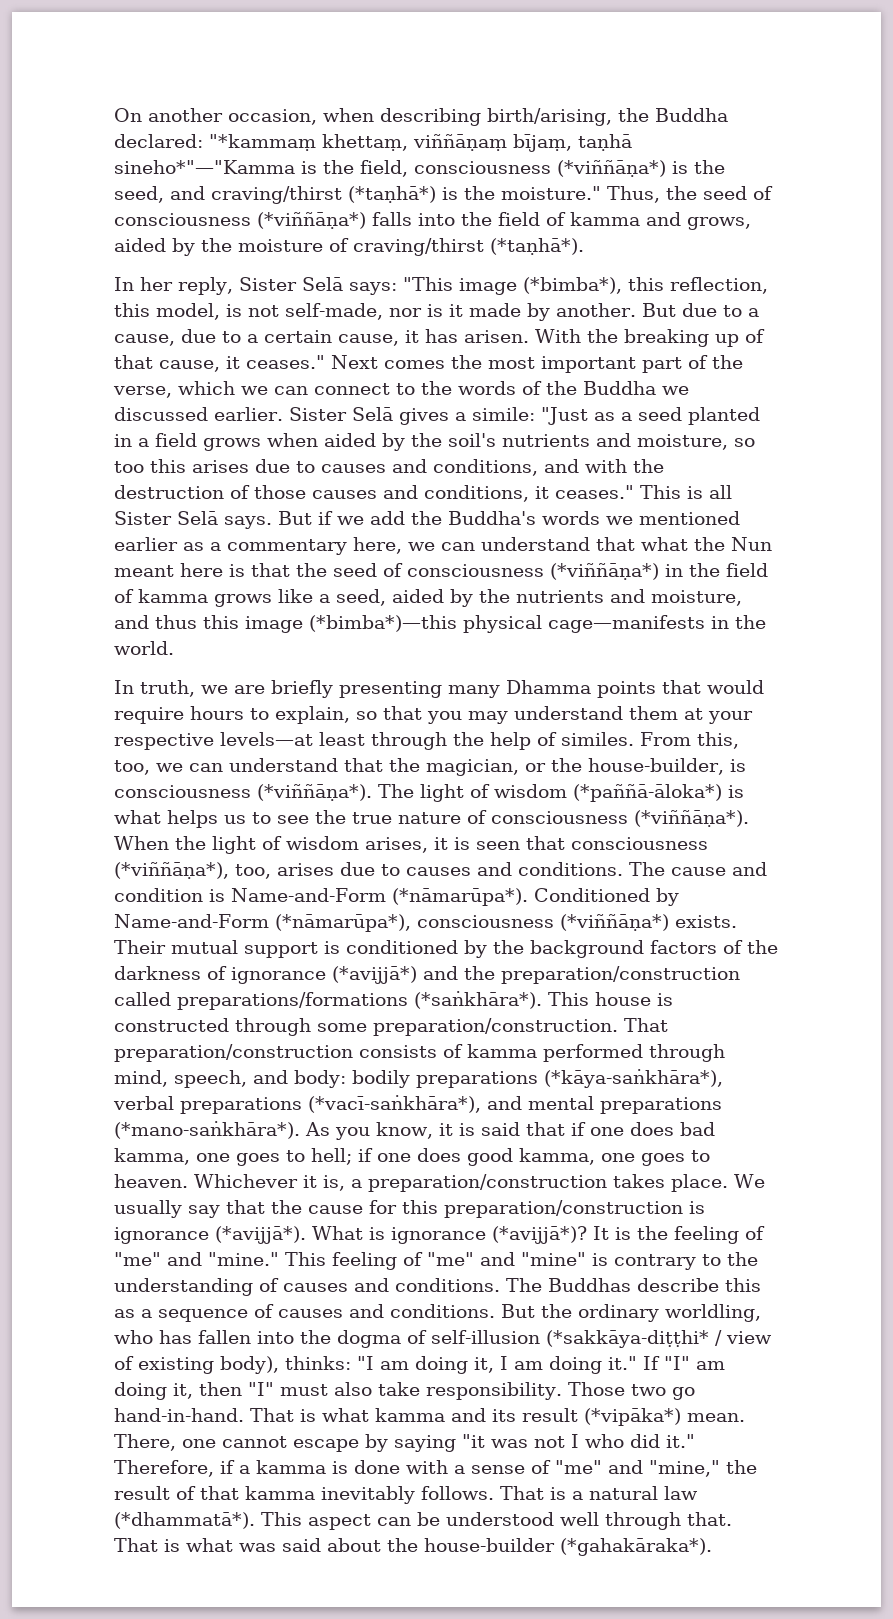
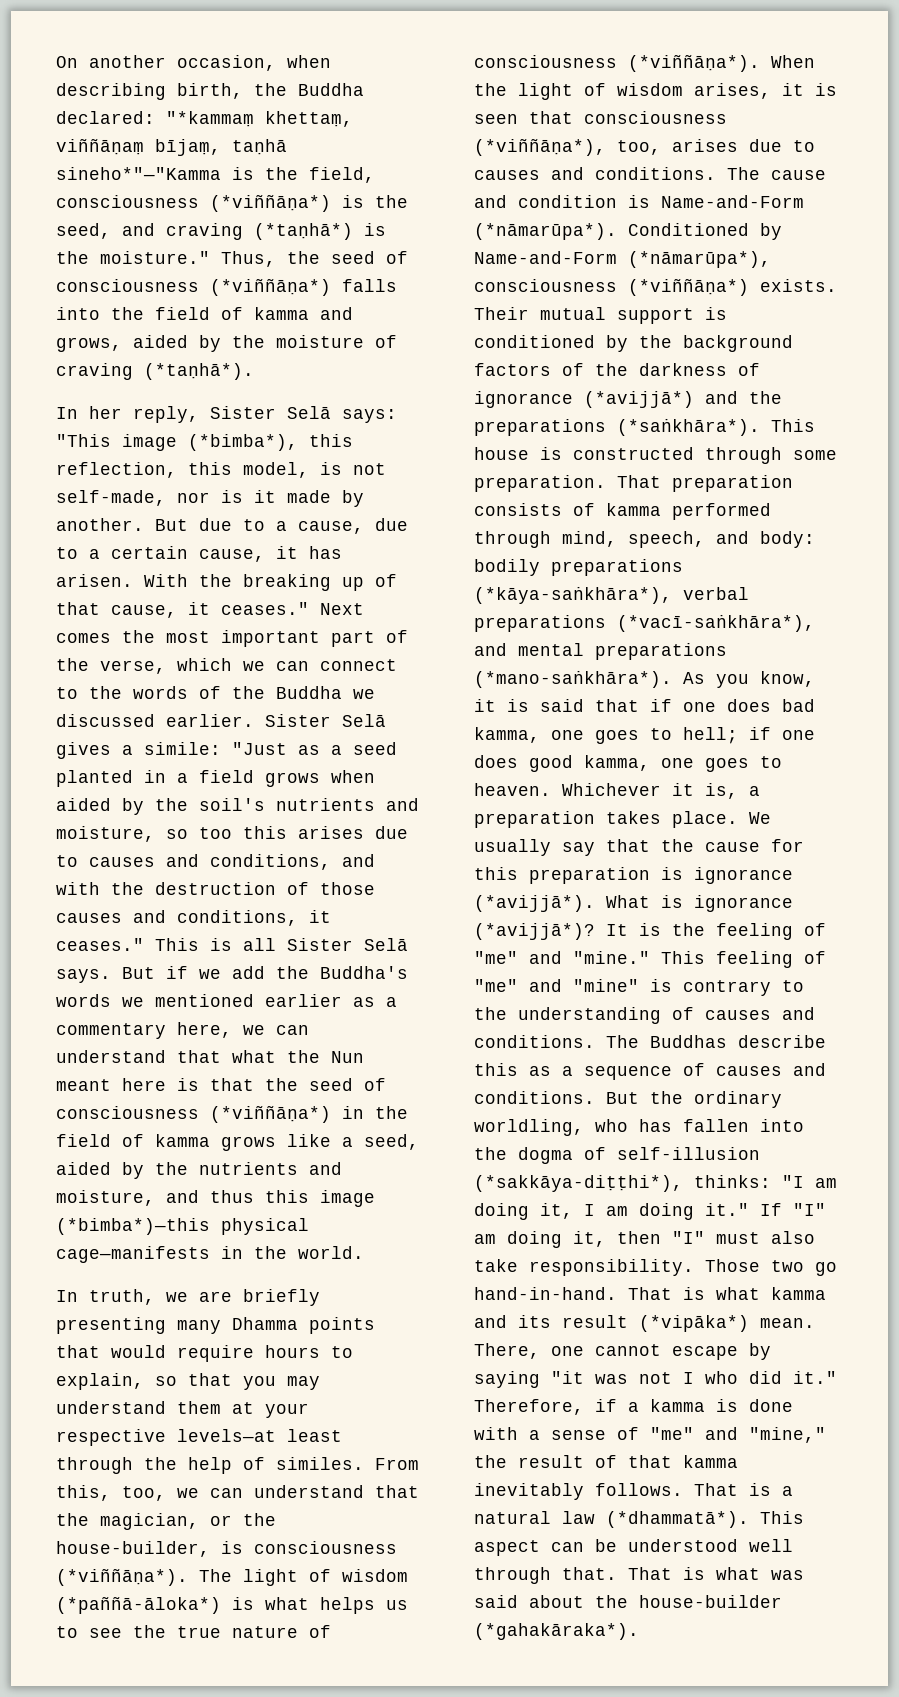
- On another occasion, when describing birth/arising, the Buddha declared: "*kammaṃ khettaṃ, viññāṇaṃ bījaṃ, taṇhā sineho*"—"Kamma is the field, consciousness (*viññāṇa*) is the seed, and craving/thirst (*taṇhā*) is the moisture."
+ On another occasion, when describing birth, the Buddha declared: "*kammaṃ khettaṃ, viññāṇaṃ bījaṃ, taṇhā sineho*"—"Kamma is the field, consciousness (*viññāṇa*) is the seed, and craving (*taṇhā*) is the moisture."
- Thus, the seed of consciousness (*viññāṇa*) falls into the field of kamma and grows, aided by the moisture of craving/thirst (*taṇhā*).
+ Thus, the seed of consciousness (*viññāṇa*) falls into the field of kamma and grows, aided by the moisture of craving (*taṇhā*).
- Their mutual support is conditioned by the background factors of the darkness of ignorance (*avijjā*) and the preparation/construction called preparations/formations (*saṅkhāra*).
+ Their mutual support is conditioned by the background factors of the darkness of ignorance (*avijjā*) and the preparations (*saṅkhāra*).
- This house is constructed through some preparation/construction. That preparation/construction consists of kamma performed through mind, speech, and body: bodily preparations (*kāya-saṅkhāra*), verbal preparations (*vacī-saṅkhāra*), and mental preparations (*mano-saṅkhāra*).
+ This house is constructed through some preparation. That preparation consists of kamma performed through mind, speech, and body: bodily preparations (*kāya-saṅkhāra*), verbal preparations (*vacī-saṅkhāra*), and mental preparations (*mano-saṅkhāra*).
- Whichever it is, a preparation/construction takes place.
+ Whichever it is, a preparation takes place.
- We usually say that the cause for this preparation/construction is ignorance (*avijjā*).
+ We usually say that the cause for this preparation is ignorance (*avijjā*).
- But the ordinary worldling, who has fallen into the dogma of self-illusion (*sakkāya-diṭṭhi* / view of existing body), thinks: "I am doing it, I am doing it."
+ But the ordinary worldling, who has fallen into the dogma of self-illusion (*sakkāya-diṭṭhi*), thinks: "I am doing it, I am doing it."

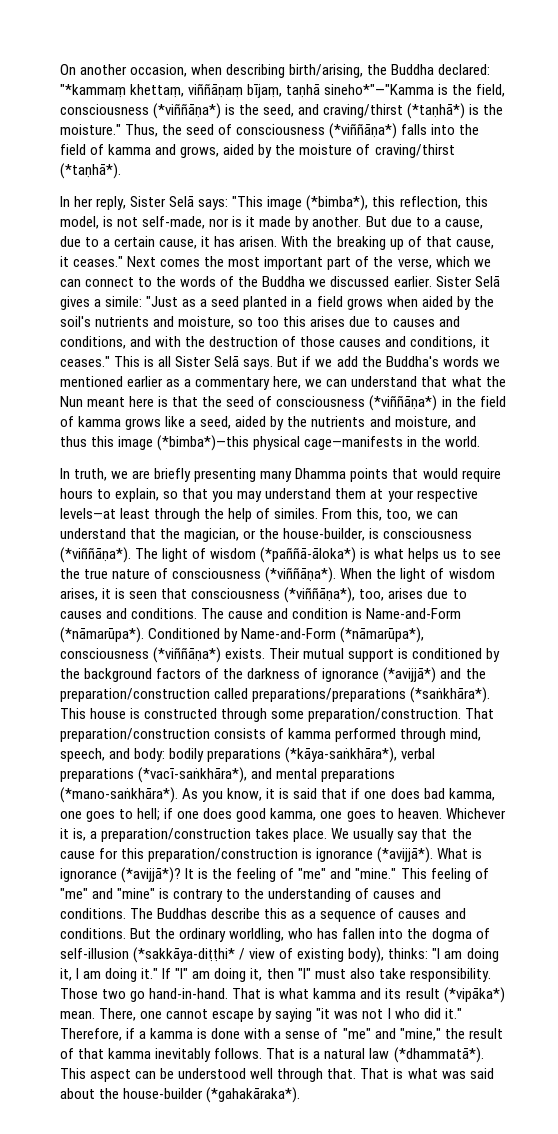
- On another occasion, when describing birth, the Buddha declared: "*kammaṃ khettaṃ, viññāṇaṃ bījaṃ, taṇhā sineho*"—"Kamma is the field, consciousness (*viññāṇa*) is the seed, and craving (*taṇhā*) is the moisture."
+ On another occasion, when describing birth/arising, the Buddha declared: "*kammaṃ khettaṃ, viññāṇaṃ bījaṃ, taṇhā sineho*"—"Kamma is the field, consciousness (*viññāṇa*) is the seed, and craving/thirst (*taṇhā*) is the moisture."
- Thus, the seed of consciousness (*viññāṇa*) falls into the field of kamma and grows, aided by the moisture of craving (*taṇhā*).
+ Thus, the seed of consciousness (*viññāṇa*) falls into the field of kamma and grows, aided by the moisture of craving/thirst (*taṇhā*).
- Their mutual support is conditioned by the background factors of the darkness of ignorance (*avijjā*) and the preparations (*saṅkhāra*).
+ Their mutual support is conditioned by the background factors of the darkness of ignorance (*avijjā*) and the preparation/construction called preparations/preparations (*saṅkhāra*).
- This house is constructed through some preparation. That preparation consists of kamma performed through mind, speech, and body: bodily preparations (*kāya-saṅkhāra*), verbal preparations (*vacī-saṅkhāra*), and mental preparations (*mano-saṅkhāra*).
+ This house is constructed through some preparation/construction. That preparation/construction consists of kamma performed through mind, speech, and body: bodily preparations (*kāya-saṅkhāra*), verbal preparations (*vacī-saṅkhāra*), and mental preparations (*mano-saṅkhāra*).
- Whichever it is, a preparation takes place.
+ Whichever it is, a preparation/construction takes place.
- We usually say that the cause for this preparation is ignorance (*avijjā*).
+ We usually say that the cause for this preparation/construction is ignorance (*avijjā*).
- But the ordinary worldling, who has fallen into the dogma of self-illusion (*sakkāya-diṭṭhi*), thinks: "I am doing it, I am doing it."
+ But the ordinary worldling, who has fallen into the dogma of self-illusion (*sakkāya-diṭṭhi* / view of existing body), thinks: "I am doing it, I am doing it."

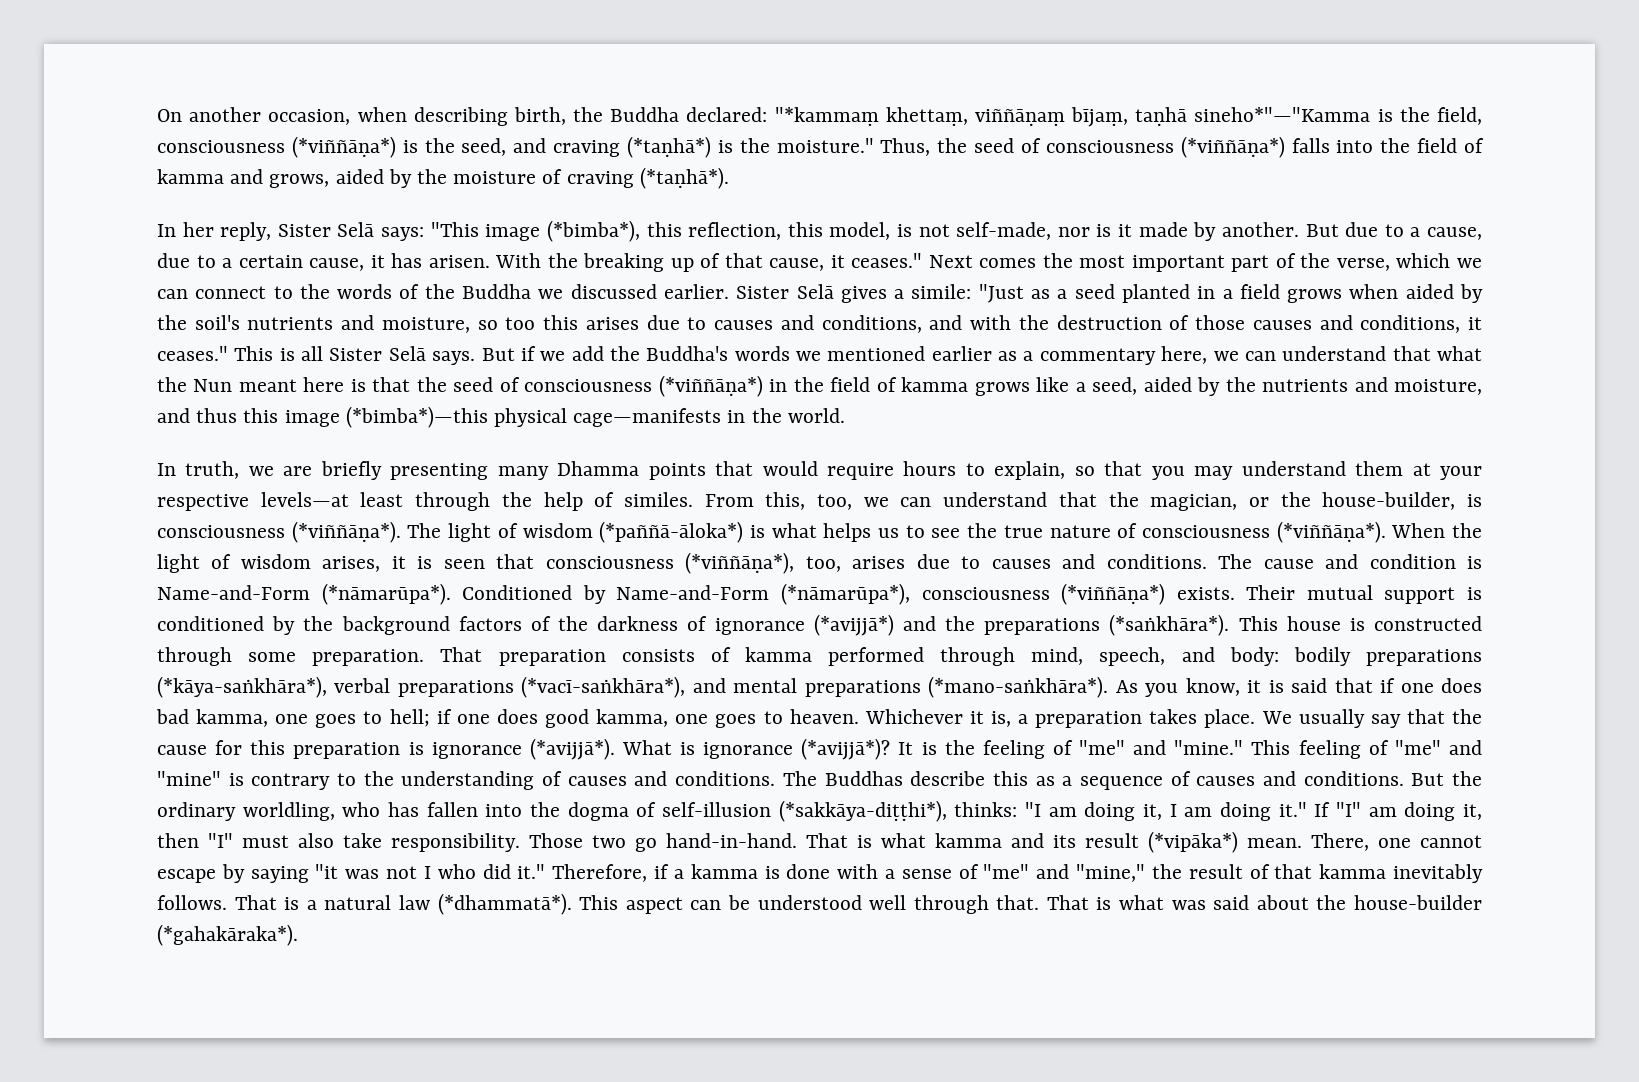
- On another occasion, when describing birth/arising, the Buddha declared: "*kammaṃ khettaṃ, viññāṇaṃ bījaṃ, taṇhā sineho*"—"Kamma is the field, consciousness (*viññāṇa*) is the seed, and craving/thirst (*taṇhā*) is the moisture."
+ On another occasion, when describing birth, the Buddha declared: "*kammaṃ khettaṃ, viññāṇaṃ bījaṃ, taṇhā sineho*"—"Kamma is the field, consciousness (*viññāṇa*) is the seed, and craving (*taṇhā*) is the moisture."
- Thus, the seed of consciousness (*viññāṇa*) falls into the field of kamma and grows, aided by the moisture of craving/thirst (*taṇhā*).
+ Thus, the seed of consciousness (*viññāṇa*) falls into the field of kamma and grows, aided by the moisture of craving (*taṇhā*).
- Their mutual support is conditioned by the background factors of the darkness of ignorance (*avijjā*) and the preparation/construction called preparations/preparations (*saṅkhāra*).
+ Their mutual support is conditioned by the background factors of the darkness of ignorance (*avijjā*) and the preparations (*saṅkhāra*).
- This house is constructed through some preparation/construction. That preparation/construction consists of kamma performed through mind, speech, and body: bodily preparations (*kāya-saṅkhāra*), verbal preparations (*vacī-saṅkhāra*), and mental preparations (*mano-saṅkhāra*).
+ This house is constructed through some preparation. That preparation consists of kamma performed through mind, speech, and body: bodily preparations (*kāya-saṅkhāra*), verbal preparations (*vacī-saṅkhāra*), and mental preparations (*mano-saṅkhāra*).
- Whichever it is, a preparation/construction takes place.
+ Whichever it is, a preparation takes place.
- We usually say that the cause for this preparation/construction is ignorance (*avijjā*).
+ We usually say that the cause for this preparation is ignorance (*avijjā*).
- But the ordinary worldling, who has fallen into the dogma of self-illusion (*sakkāya-diṭṭhi* / view of existing body), thinks: "I am doing it, I am doing it."
+ But the ordinary worldling, who has fallen into the dogma of self-illusion (*sakkāya-diṭṭhi*), thinks: "I am doing it, I am doing it."

